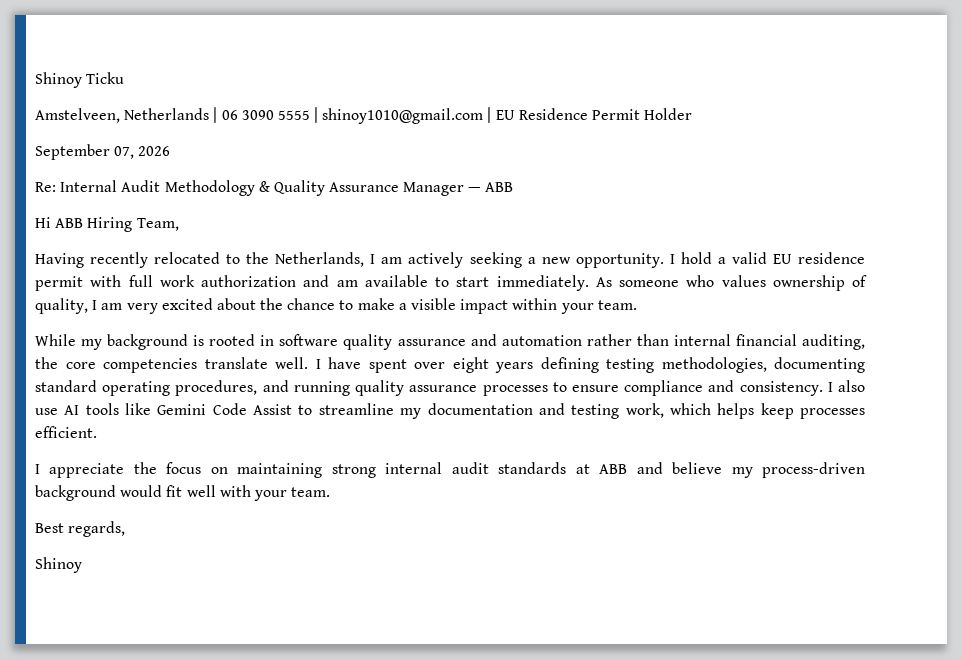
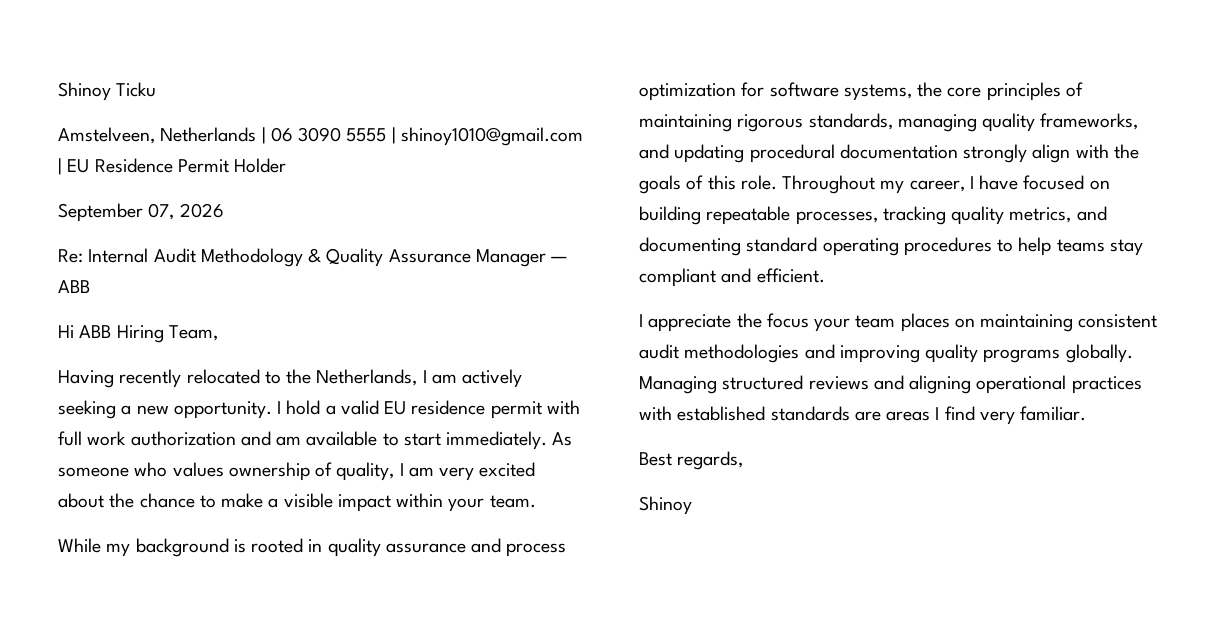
- While my background is rooted in software quality assurance and automation rather than internal financial auditing, the core competencies translate well. I have spent over eight years defining testing methodologies, documenting standard operating procedures, and running quality assurance processes to ensure compliance and consistency. I also use AI tools like Gemini Code Assist to streamline my documentation and testing work, which helps keep processes efficient.
+ While my background is rooted in quality assurance and process optimization for software systems, the core principles of maintaining rigorous standards, managing quality frameworks, and updating procedural documentation strongly align with the goals of this role. Throughout my career, I have focused on building repeatable processes, tracking quality metrics, and documenting standard operating procedures to help teams stay compliant and efficient.
- I appreciate the focus on maintaining strong internal audit standards at ABB and believe my process-driven background would fit well with your team.
+ I appreciate the focus your team places on maintaining consistent audit methodologies and improving quality programs globally. Managing structured reviews and aligning operational practices with established standards are areas I find very familiar.

